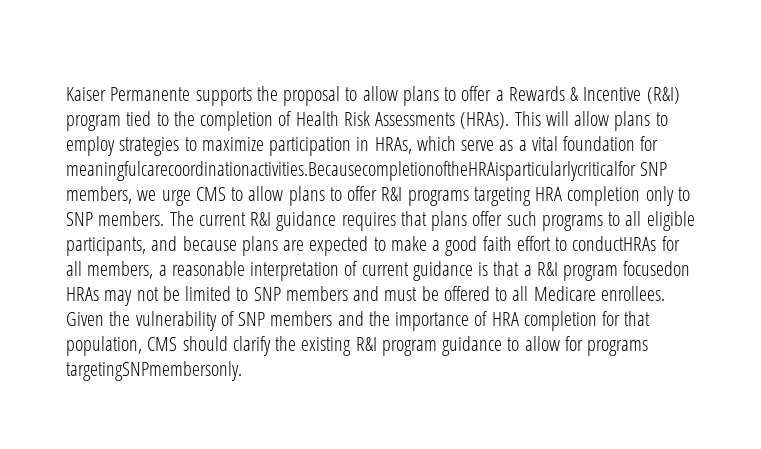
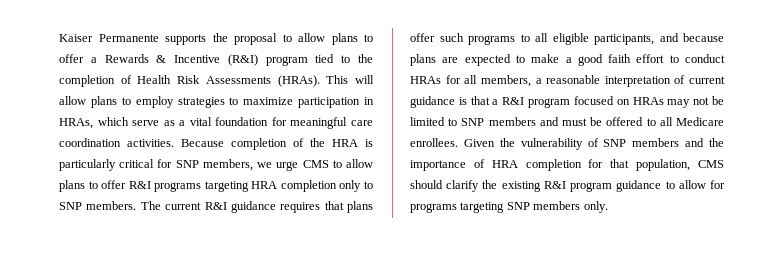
- This will allow plans to employ strategies to maximize participation in HRAs, which serve as a vital foundation for meaningfulcarecoordinationactivities.BecausecompletionoftheHRAisparticularlycriticalfor SNP members, we urge CMS to allow plans to offer R&I programs targeting HRA completion only to SNP members.
+ This will allow plans to employ strategies to maximize participation in HRAs, which serve as a vital foundation for meaningful care coordination activities. Because completion of the HRA is particularly critical for SNP members, we urge CMS to allow plans to offer R&I programs targeting HRA completion only to SNP members.
- The current R&I guidance requires that plans offer such programs to all eligible participants, and because plans are expected to make a good faith effort to conductHRAs for all members, a reasonable interpretation of current guidance is that a R&I program focusedon HRAs may not be limited to SNP members and must be offered to all Medicare enrollees.
+ The current R&I guidance requires that plans offer such programs to all eligible participants, and because plans are expected to make a good faith effort to conduct HRAs for all members, a reasonable interpretation of current guidance is that a R&I program focused on HRAs may not be limited to SNP members and must be offered to all Medicare enrollees.
- Given the vulnerability of SNP members and the importance of HRA completion for that population, CMS should clarify the existing R&I program guidance to allow for programs targetingSNPmembersonly.
+ Given the vulnerability of SNP members and the importance of HRA completion for that population, CMS should clarify the existing R&I program guidance to allow for programs targeting SNP members only.

